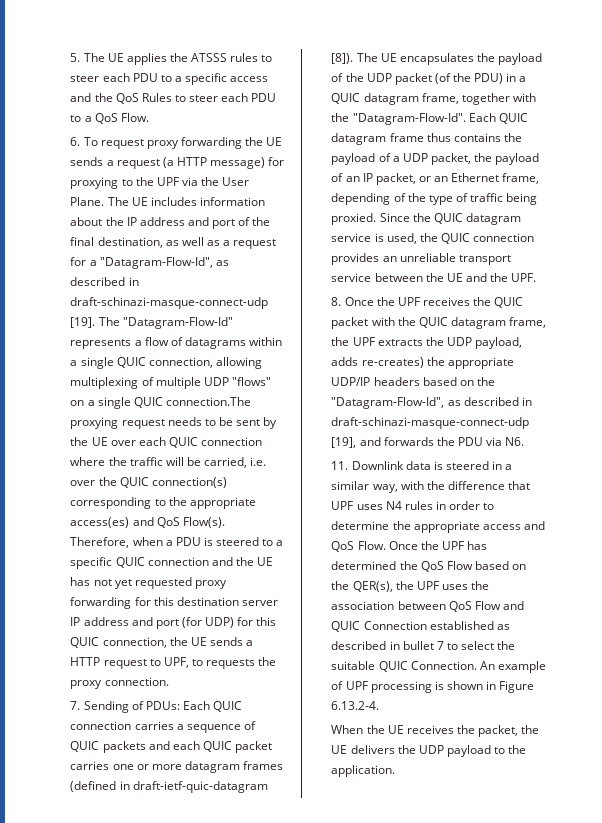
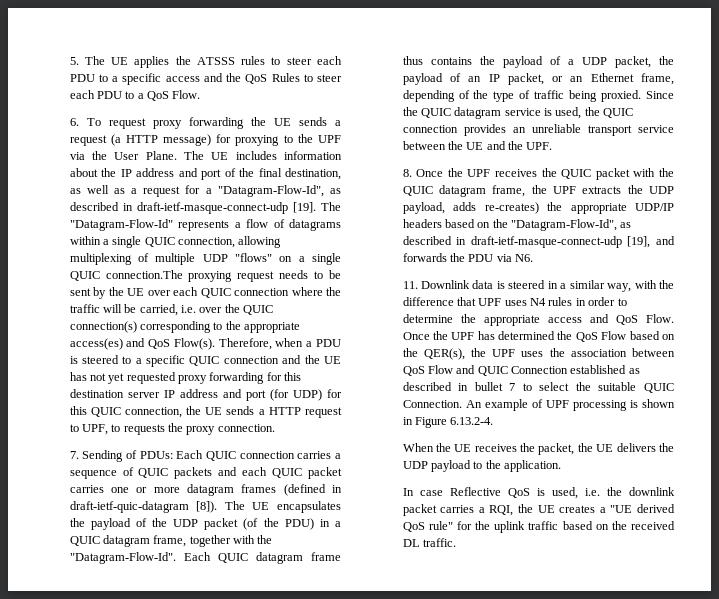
- The UE includes information about the IP address and port of the final destination, as well as a request for a "Datagram-Flow-Id", as described in draft-schinazi-masque-connect-udp [19].
+ The UE includes information about the IP address and port of the final destination, as well as a request for a "Datagram-Flow-Id", as described in draft-ietf-masque-connect-udp [19].
- 8. Once the UPF receives the QUIC packet with the QUIC datagram frame, the UPF extracts the UDP payload, adds re-creates) the appropriate UDP/IP headers based on the "Datagram-Flow-Id", as described in draft-schinazi-masque-connect-udp [19], and forwards the PDU via N6.
+ 8. Once the UPF receives the QUIC packet with the QUIC datagram frame, the UPF extracts the UDP payload, adds re-creates) the appropriate UDP/IP headers based on the "Datagram-Flow-Id", as described in draft-ietf-masque-connect-udp [19], and forwards the PDU via N6.
+ In case Reflective QoS is used, i.e. the downlink packet carries a RQI, the UE creates a "UE derived QoS rule" for the uplink traffic based on the received DL traffic.

